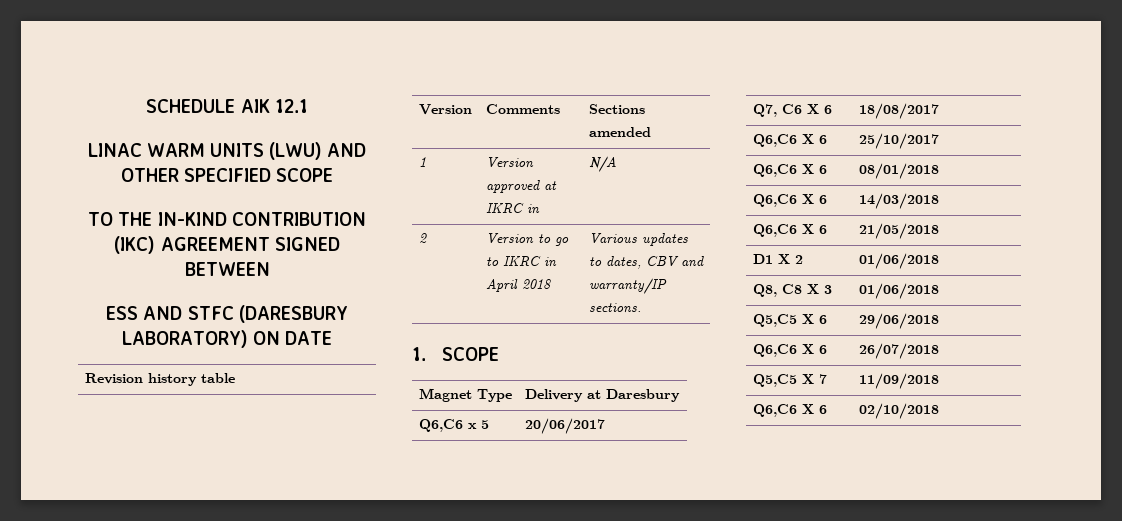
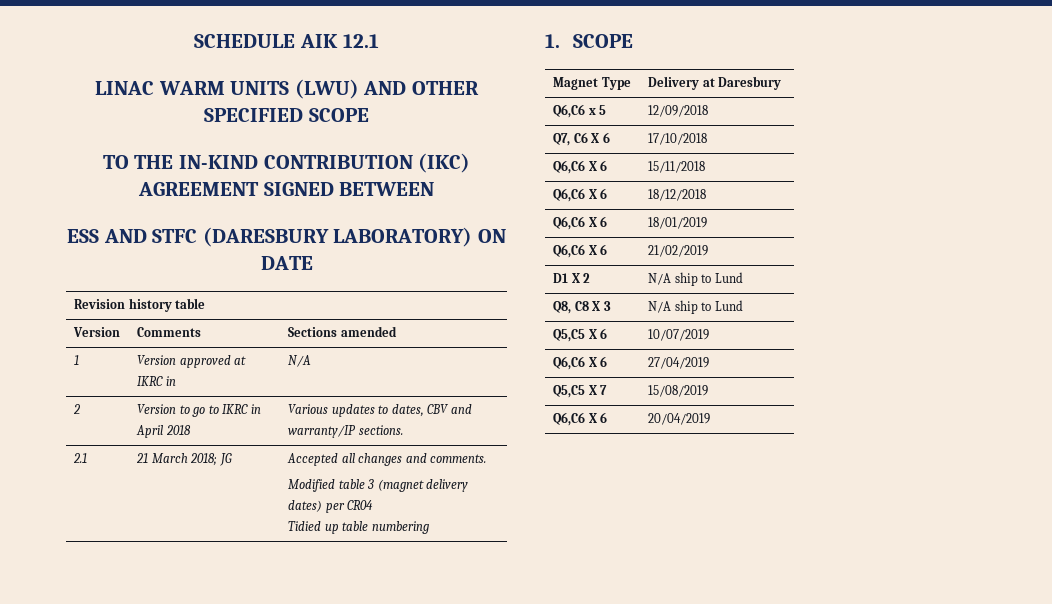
+ 2.1 | 21 March 2018; JG | Accepted all changes and comments.
+ Modified table 3 (magnet delivery dates) per CR04
+ Tidied up table numbering
- Q6,C6 x 5 | 20/06/2017
+ Q6,C6 x 5 | 12/09/2018
- Q7, C6 X 6 | 18/08/2017
- Q6,C6 X 6 | 25/10/2017
- Q6,C6 X 6 | 08/01/2018
- Q6,C6 X 6 | 14/03/2018
- Q6,C6 X 6 | 21/05/2018
+ Q7, C6 X 6 | 17/10/2018
+ Q6,C6 X 6 | 15/11/2018
+ Q6,C6 X 6 | 18/12/2018
+ Q6,C6 X 6 | 18/01/2019
+ Q6,C6 X 6 | 21/02/2019
- D1 X 2 | 01/06/2018
+ D1 X 2 | N/A ship to Lund
- Q8, C8 X 3 | 01/06/2018
+ Q8, C8 X 3 | N/A ship to Lund
- Q5,C5 X 6 | 29/06/2018
- Q6,C6 X 6 | 26/07/2018
+ Q5,C5 X 6 | 10/07/2019
+ Q6,C6 X 6 | 27/04/2019
- Q5,C5 X 7 | 11/09/2018
- Q6,C6 X 6 | 02/10/2018
+ Q5,C5 X 7 | 15/08/2019
+ Q6,C6 X 6 | 20/04/2019

